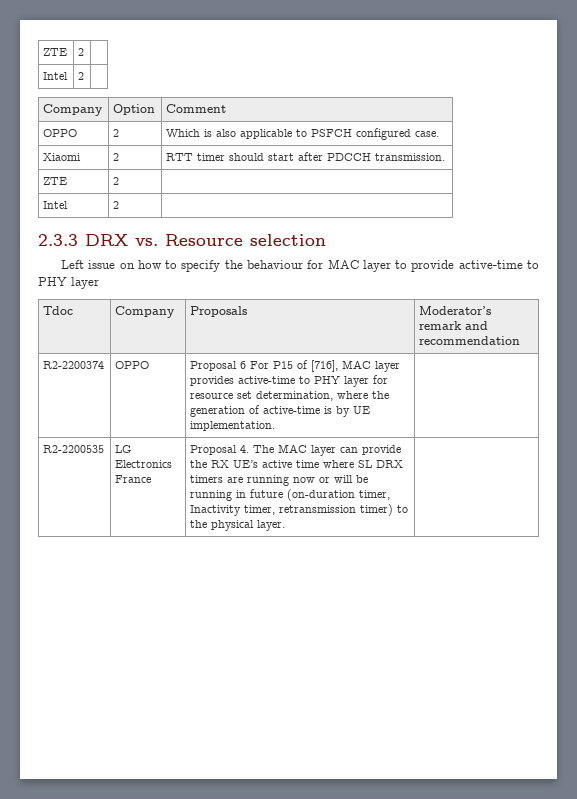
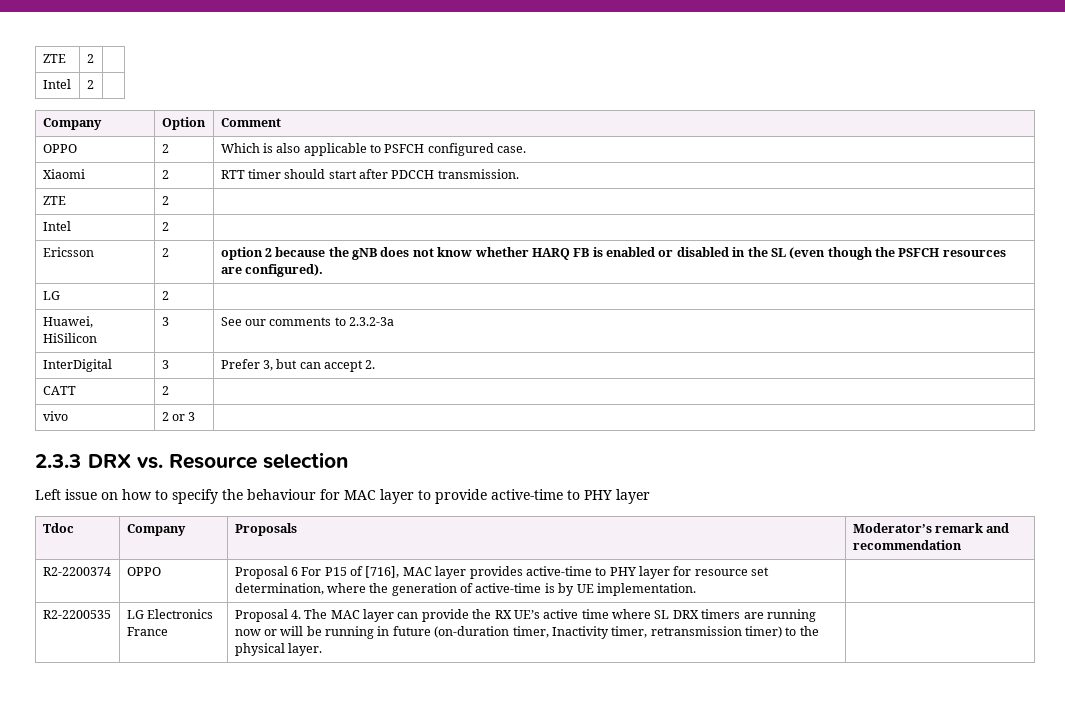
+ Ericsson | 2 | option 2 because the gNB does not know whether HARQ FB is enabled or disabled in the SL (even though the PSFCH resources are configured).
+ LG | 2 |
+ Huawei, HiSilicon | 3 | See our comments to 2.3.2-3a
+ InterDigital | 3 | Prefer 3, but can accept 2.
+ CATT | 2 |
+ vivo | 2 or 3 |

